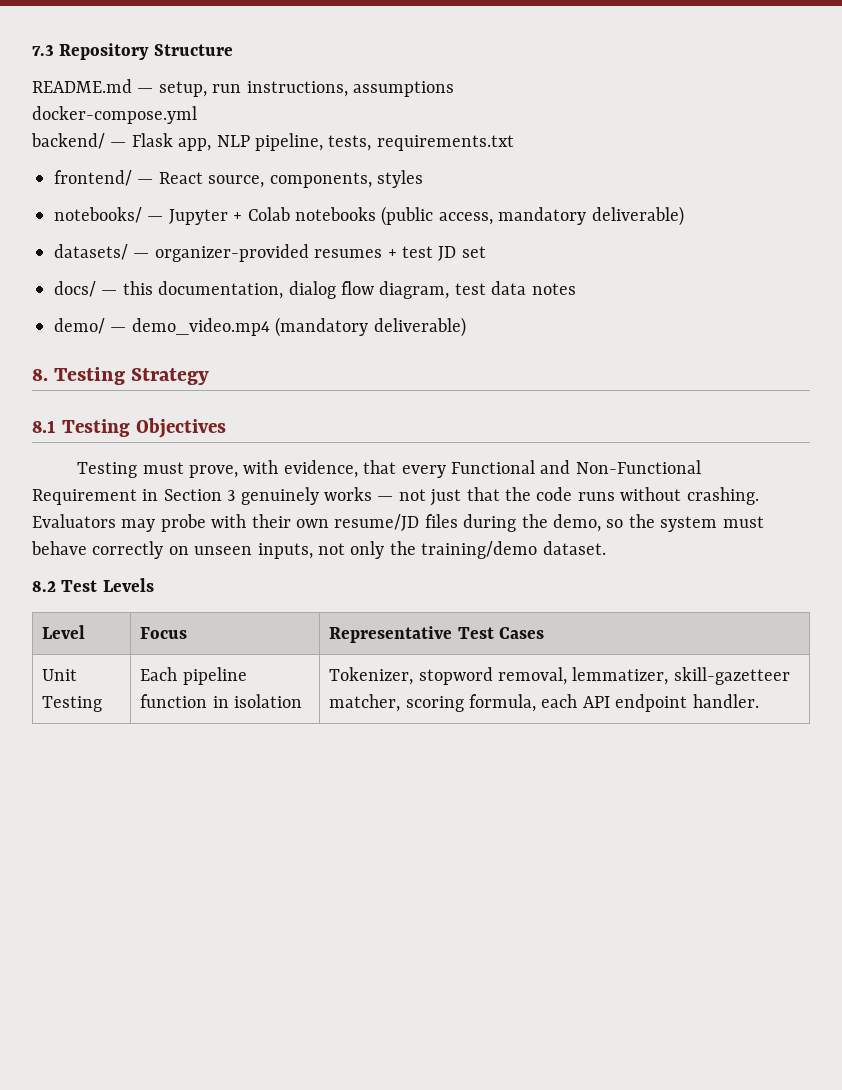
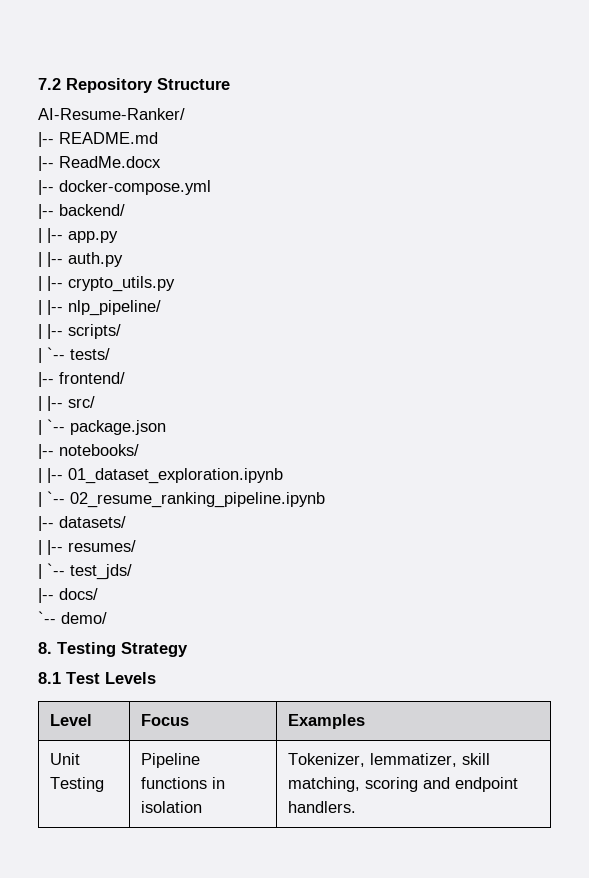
- 7.3 Repository Structure
+ 7.2 Repository Structure
- README.md — setup, run instructions, assumptions
- docker-compose.yml
+ AI-Resume-Ranker/
+ |-- README.md
+ |-- ReadMe.docx
+ |-- docker-compose.yml
- backend/ — Flask app, NLP pipeline, tests, requirements.txt
- frontend/ — React source, components, styles
- notebooks/ — Jupyter + Colab notebooks (public access, mandatory deliverable)
- datasets/ — organizer-provided resumes + test JD set
- docs/ — this documentation, dialog flow diagram, test data notes
- demo/ — demo_video.mp4 (mandatory deliverable)
+ |-- backend/
+ | |-- app.py
+ | |-- auth.py
+ | |-- crypto_utils.py
+ | |-- nlp_pipeline/
+ | |-- scripts/
+ | `-- tests/
+ |-- frontend/
+ | |-- src/
+ | `-- package.json
+ |-- notebooks/
+ | |-- 01_dataset_exploration.ipynb
+ | `-- 02_resume_ranking_pipeline.ipynb
+ |-- datasets/
+ | |-- resumes/
+ | `-- test_jds/
+ |-- docs/
+ `-- demo/
  8. Testing Strategy
- 8.1 Testing Objectives
- Testing must prove, with evidence, that every Functional and Non-Functional Requirement in Section 3 genuinely works — not just that the code runs without crashing. Evaluators may probe with their own resume/JD files during the demo, so the system must behave correctly on unseen inputs, not only the training/demo dataset.
- 8.2 Test Levels
+ 8.1 Test Levels
- Level | Focus | Representative Test Cases
+ Level | Focus | Examples
- Unit Testing | Each pipeline function in isolation | Tokenizer, stopword removal, lemmatizer, skill-gazetteer matcher, scoring formula, each API endpoint handler.
+ Unit Testing | Pipeline functions in isolation | Tokenizer, lemmatizer, skill matching, scoring and endpoint handlers.

